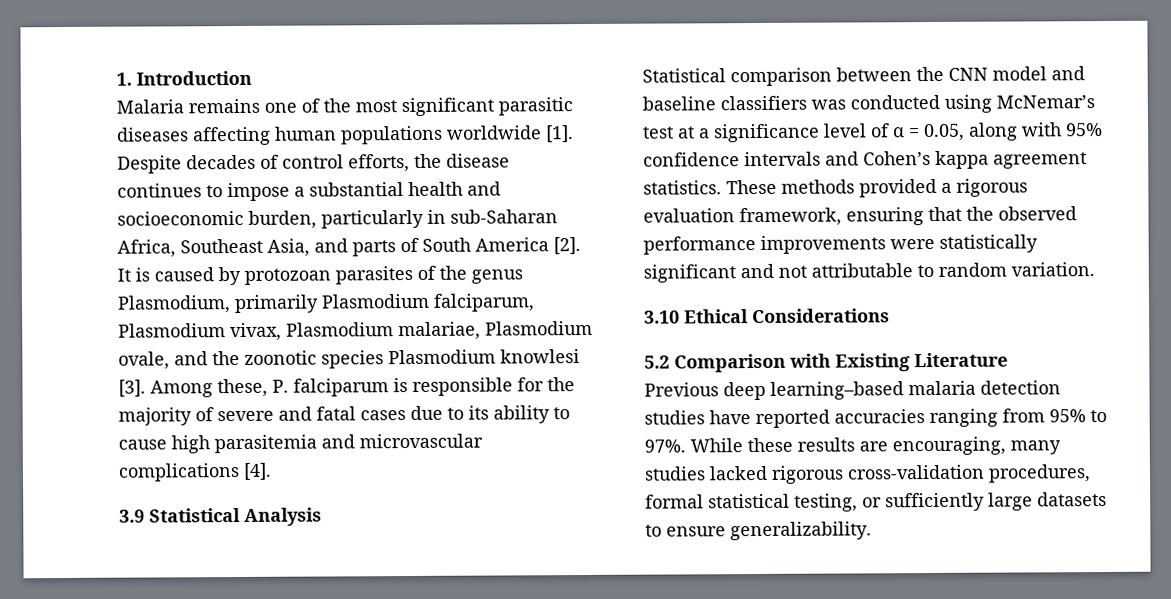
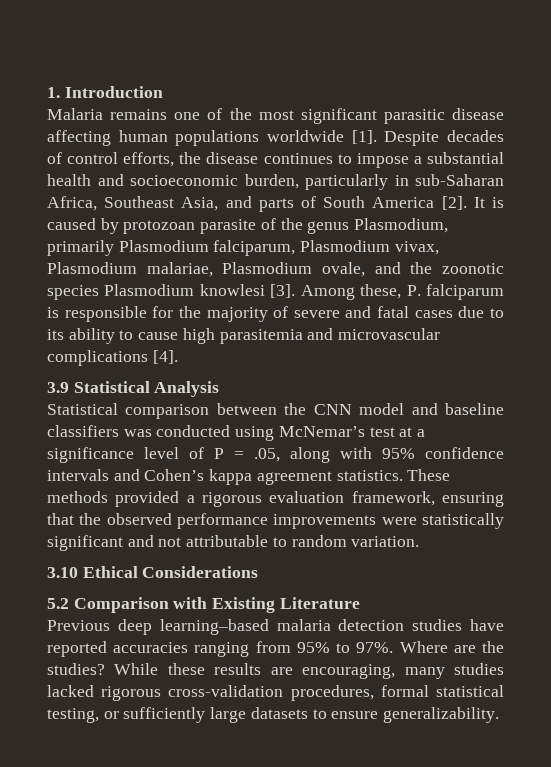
- Malaria remains one of the most significant parasitic diseases affecting human populations worldwide [1].
+ Malaria remains one of the most significant parasitic disease affecting human populations worldwide [1].
- It is caused by protozoan parasites of the genus Plasmodium, primarily Plasmodium falciparum, Plasmodium vivax, Plasmodium malariae, Plasmodium ovale, and the zoonotic species Plasmodium knowlesi [3].
+ It is caused by protozoan parasite of the genus Plasmodium, primarily Plasmodium falciparum, Plasmodium vivax, Plasmodium malariae, Plasmodium ovale, and the zoonotic species Plasmodium knowlesi [3].
- Statistical comparison between the CNN model and baseline classifiers was conducted using McNemar’s test at a significance level of α = 0.05, along with 95% confidence intervals and Cohen’s kappa agreement statistics.
+ Statistical comparison between the CNN model and baseline classifiers was conducted using McNemar’s test at a significance level of P = .05, along with 95% confidence intervals and Cohen’s kappa agreement statistics.
+ Where are the studies?

